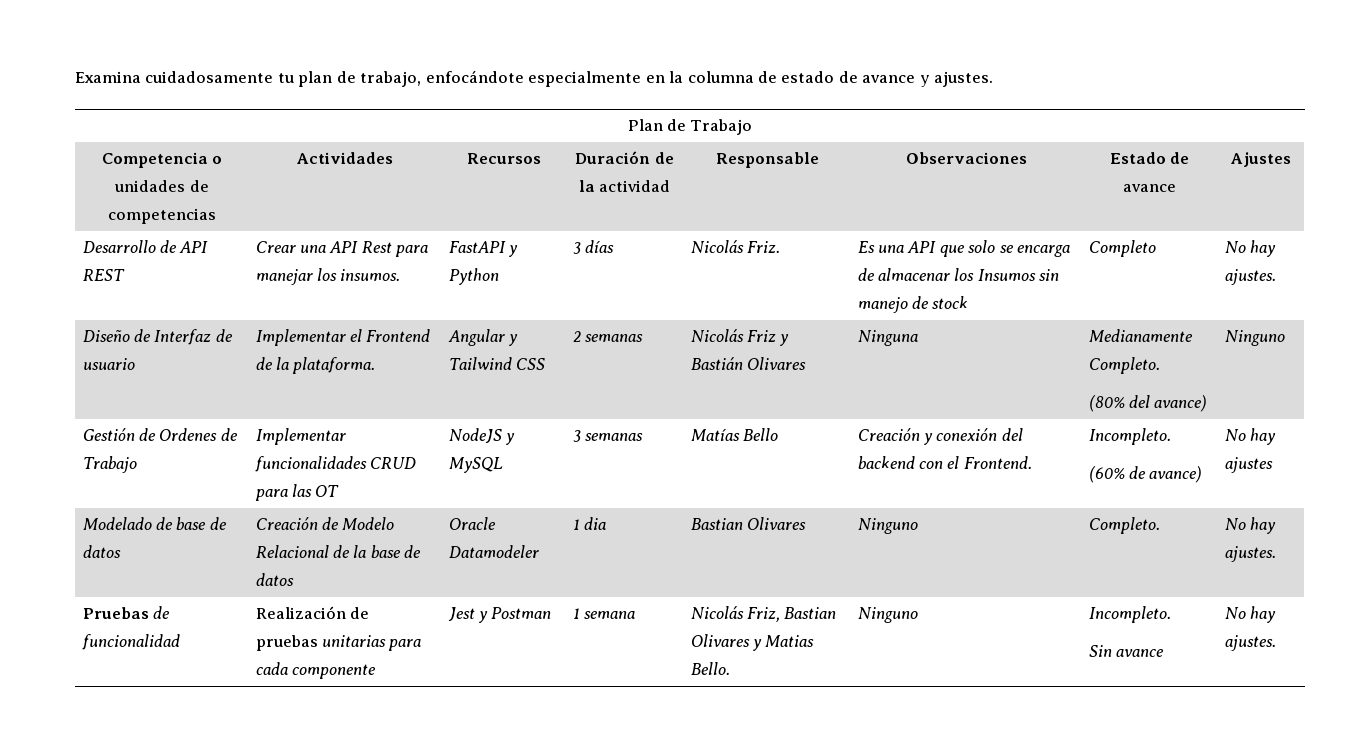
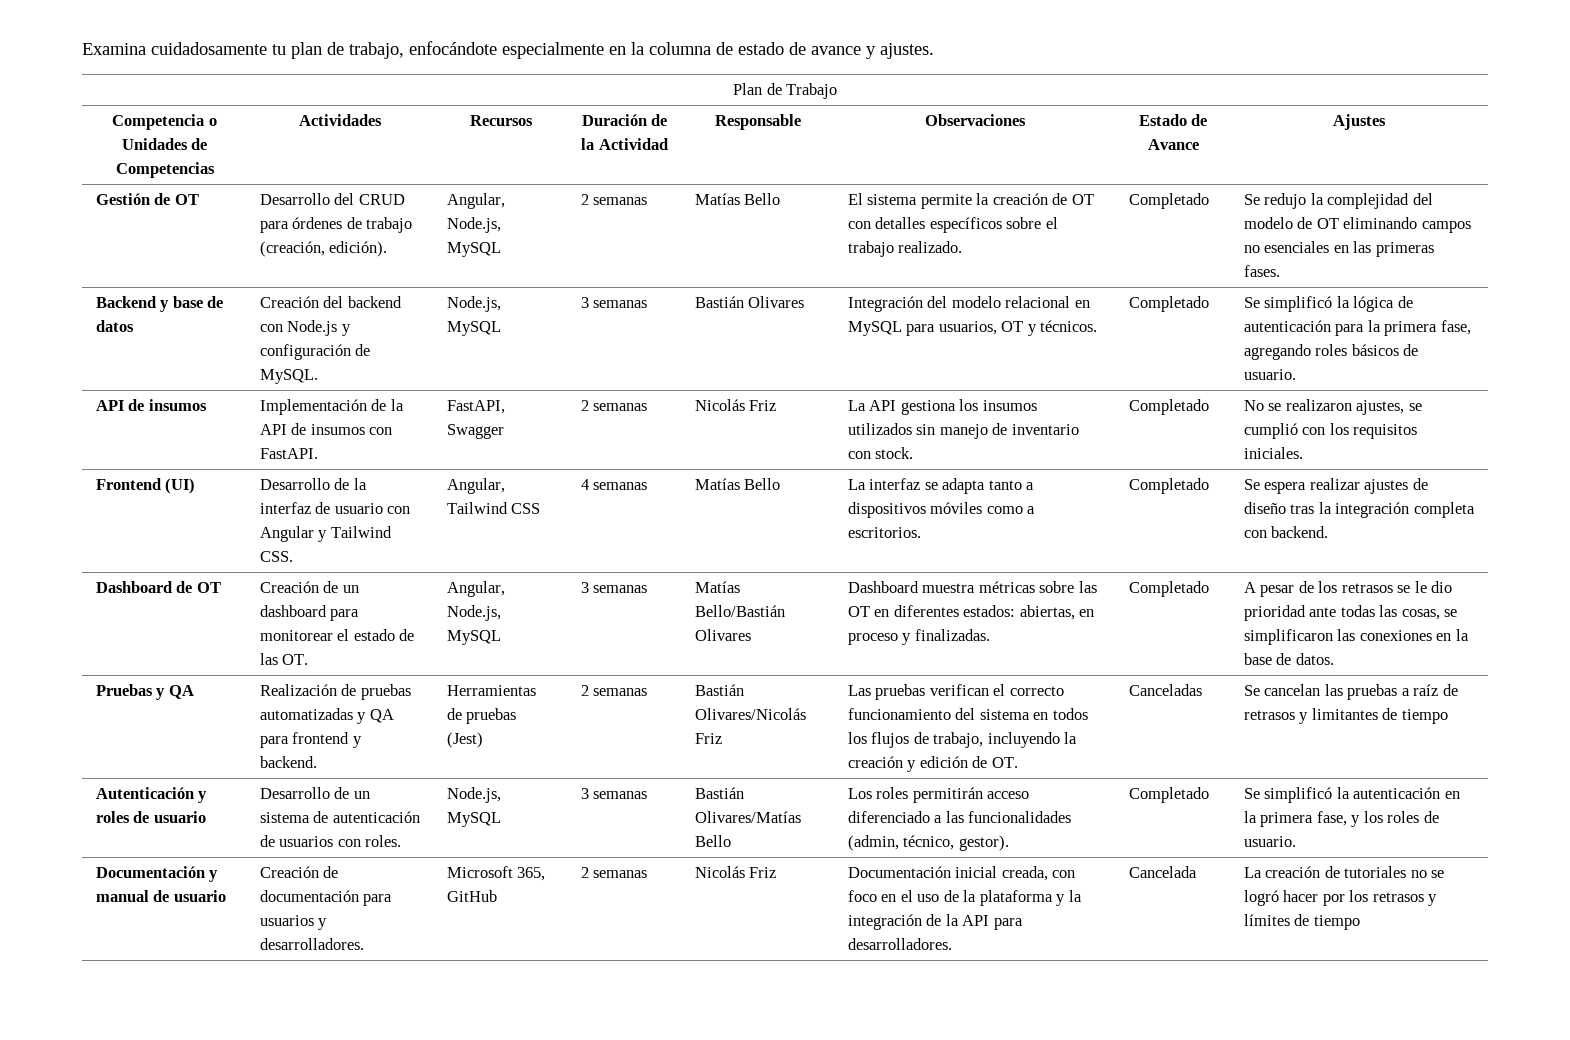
- Competencia o unidades de competencias | Actividades | Recursos | Duración de la actividad | Responsable | Observaciones | Estado de avance | Ajustes
+ Competencia o Unidades de Competencias | Actividades | Recursos | Duración de la Actividad | Responsable | Observaciones | Estado de Avance | Ajustes
- Desarrollo de API REST | Crear una API Rest para manejar los insumos. | FastAPI y Python | 3 días | Nicolás Friz. | Es una API que solo se encarga de almacenar los Insumos sin manejo de stock | Completo | No hay ajustes.
- Diseño de Interfaz de usuario | Implementar el Frontend de la plataforma. | Angular y Tailwind CSS | 2 semanas | Nicolás Friz y Bastián Olivares | Ninguna | Medianamente Completo.
- (80% del avance) | Ninguno
- Gestión de Ordenes de Trabajo | Implementar funcionalidades CRUD para las OT | NodeJS y MySQL | 3 semanas | Matías Bello | Creación y conexión del backend con el Frontend. | Incompleto.
- (60% de avance) | No hay ajustes
- Modelado de base de datos | Creación de Modelo Relacional de la base de datos | Oracle Datamodeler | 1 dia | Bastian Olivares | Ninguno | Completo. | No hay ajustes.
+ Gestión de OT | Desarrollo del CRUD para órdenes de trabajo (creación, edición). | Angular, Node.js, MySQL | 2 semanas | Matías Bello | El sistema permite la creación de OT con detalles específicos sobre el trabajo realizado. | Completado | Se redujo la complejidad del modelo de OT eliminando campos no esenciales en las primeras fases.
+ Backend y base de datos | Creación del backend con Node.js y configuración de MySQL. | Node.js, MySQL | 3 semanas | Bastián Olivares | Integración del modelo relacional en MySQL para usuarios, OT y técnicos. | Completado | Se simplificó la lógica de autenticación para la primera fase, agregando roles básicos de usuario.
+ API de insumos | Implementación de la API de insumos con FastAPI. | FastAPI, Swagger | 2 semanas | Nicolás Friz | La API gestiona los insumos utilizados sin manejo de inventario con stock. | Completado | No se realizaron ajustes, se cumplió con los requisitos iniciales.
+ Frontend (UI) | Desarrollo de la interfaz de usuario con Angular y Tailwind CSS. | Angular, Tailwind CSS | 4 semanas | Matías Bello | La interfaz se adapta tanto a dispositivos móviles como a escritorios. | Completado | Se espera realizar ajustes de diseño tras la integración completa con backend.
+ Dashboard de OT | Creación de un dashboard para monitorear el estado de las OT. | Angular, Node.js, MySQL | 3 semanas | Matías Bello/Bastián Olivares | Dashboard muestra métricas sobre las OT en diferentes estados: abiertas, en proceso y finalizadas. | Completado | A pesar de los retrasos se le dio prioridad ante todas las cosas, se simplificaron las conexiones en la base de datos.
- Pruebas de funcionalidad
+ Pruebas y QA
- Realización de pruebas unitarias para cada componente | Jest y Postman | 1 semana | Nicolás Friz, Bastian Olivares y Matias Bello. | Ninguno | Incompleto.
- Sin avance | No hay ajustes.
+ Realización de pruebas automatizadas y QA para frontend y backend. | Herramientas de pruebas (Jest) | 2 semanas | Bastián Olivares/Nicolás Friz | Las pruebas verifican el correcto funcionamiento del sistema en todos los flujos de trabajo, incluyendo la creación y edición de OT. | Canceladas | Se cancelan las pruebas a raíz de retrasos y limitantes de tiempo
+ Autenticación y roles de usuario | Desarrollo de un sistema de autenticación de usuarios con roles. | Node.js, MySQL | 3 semanas | Bastián Olivares/Matías Bello | Los roles permitirán acceso diferenciado a las funcionalidades (admin, técnico, gestor). | Completado | Se simplificó la autenticación en la primera fase, y los roles de usuario.
+ Documentación y manual de usuario | Creación de documentación para usuarios y desarrolladores. | Microsoft 365, GitHub | 2 semanas | Nicolás Friz | Documentación inicial creada, con foco en el uso de la plataforma y la integración de la API para desarrolladores. | Cancelada | La creación de tutoriales no se logró hacer por los retrasos y límites de tiempo

